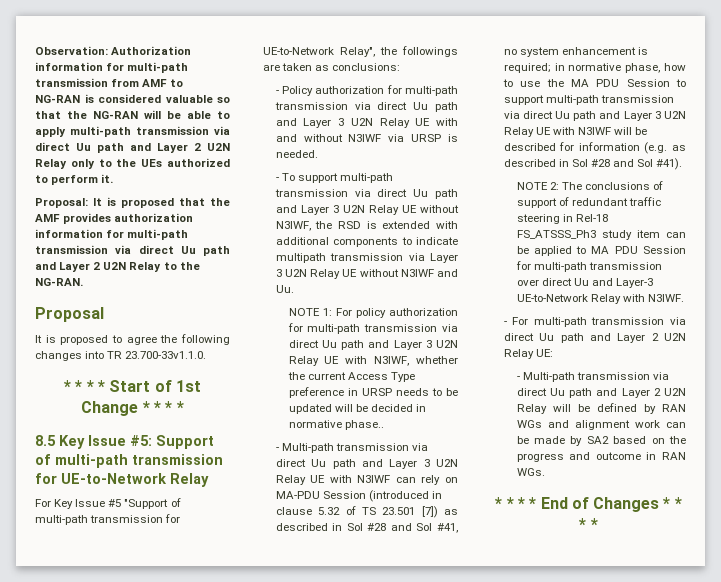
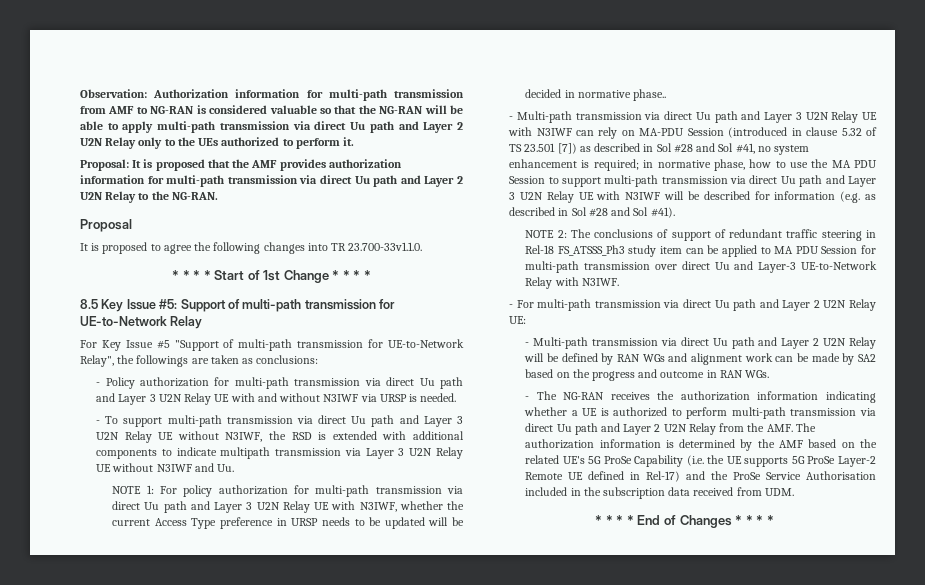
+ - The NG-RAN receives the authorization information indicating whether a UE is authorized to perform multi-path transmission via direct Uu path and Layer 2 U2N Relay from the AMF. The authorization information is determined by the AMF based on the related UE's 5G ProSe Capability (i.e. the UE supports 5G ProSe Layer-2 Remote UE defined in Rel-17) and the ProSe Service Authorisation included in the subscription data received from UDM.

